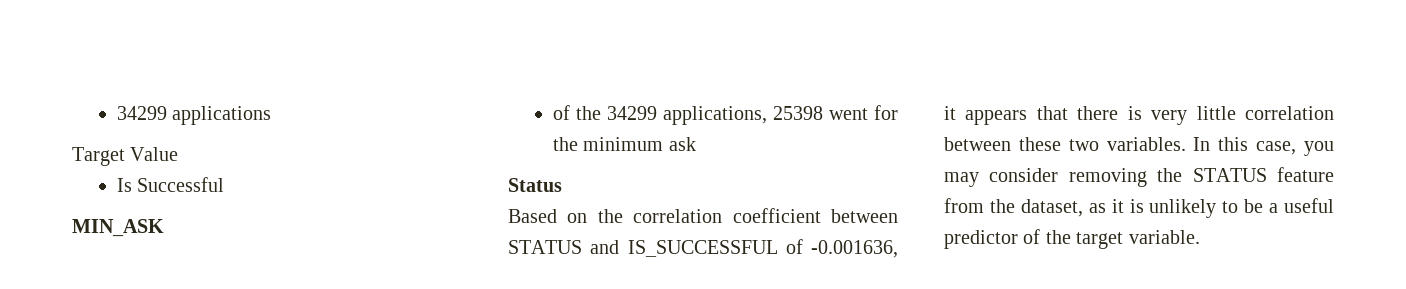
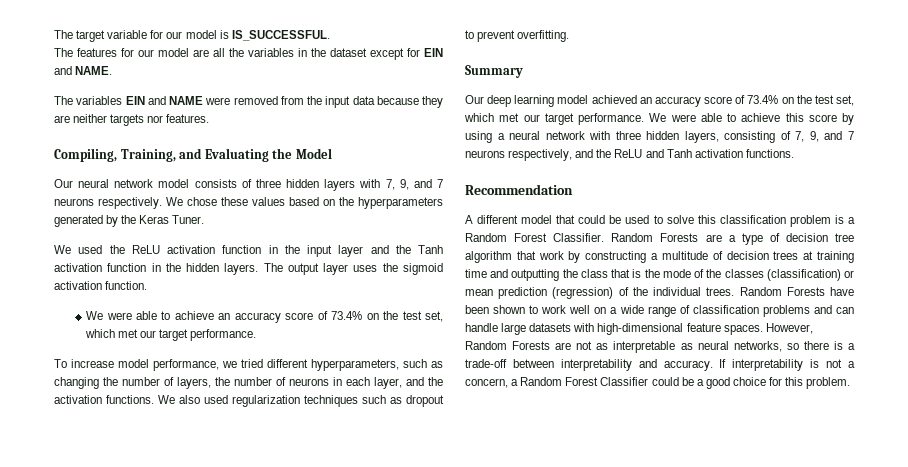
- 34299 applications
- Target Value
- Is Successful
- MIN_ASK
- of the 34299 applications, 25398 went for the minimum ask
- Status
- Based on the correlation coefficient between STATUS and IS_SUCCESSFUL of -0.001636, it appears that there is very little correlation between these two variables. In this case, you may consider removing the STATUS feature from the dataset, as it is unlikely to be a useful predictor of the target variable.
+ The target variable for our model is IS_SUCCESSFUL.
+ The features for our model are all the variables in the dataset except for EIN and NAME.
+ The variables EIN and NAME were removed from the input data because they are neither targets nor features.
+ Compiling, Training, and Evaluating the Model
+ Our neural network model consists of three hidden layers with 7, 9, and 7 neurons respectively. We chose these values based on the hyperparameters generated by the Keras Tuner.
+ We used the ReLU activation function in the input layer and the Tanh activation function in the hidden layers. The output layer uses the sigmoid activation function.
+ We were able to achieve an accuracy score of 73.4% on the test set, which met our target performance.
+ To increase model performance, we tried different hyperparameters, such as changing the number of layers, the number of neurons in each layer, and the activation functions. We also used regularization techniques such as dropout to prevent overfitting.
+ Summary
+ Our deep learning model achieved an accuracy score of 73.4% on the test set, which met our target performance. We were able to achieve this score by using a neural network with three hidden layers, consisting of 7, 9, and 7 neurons respectively, and the ReLU and Tanh activation functions.
+ Recommendation
+ A different model that could be used to solve this classification problem is a Random Forest Classifier. Random Forests are a type of decision tree algorithm that work by constructing a multitude of decision trees at training time and outputting the class that is the mode of the classes (classification) or mean prediction (regression) of the individual trees. Random Forests have been shown to work well on a wide range of classification problems and can handle large datasets with high-dimensional feature spaces. However, Random Forests are not as interpretable as neural networks, so there is a trade-off between interpretability and accuracy. If interpretability is not a concern, a Random Forest Classifier could be a good choice for this problem.

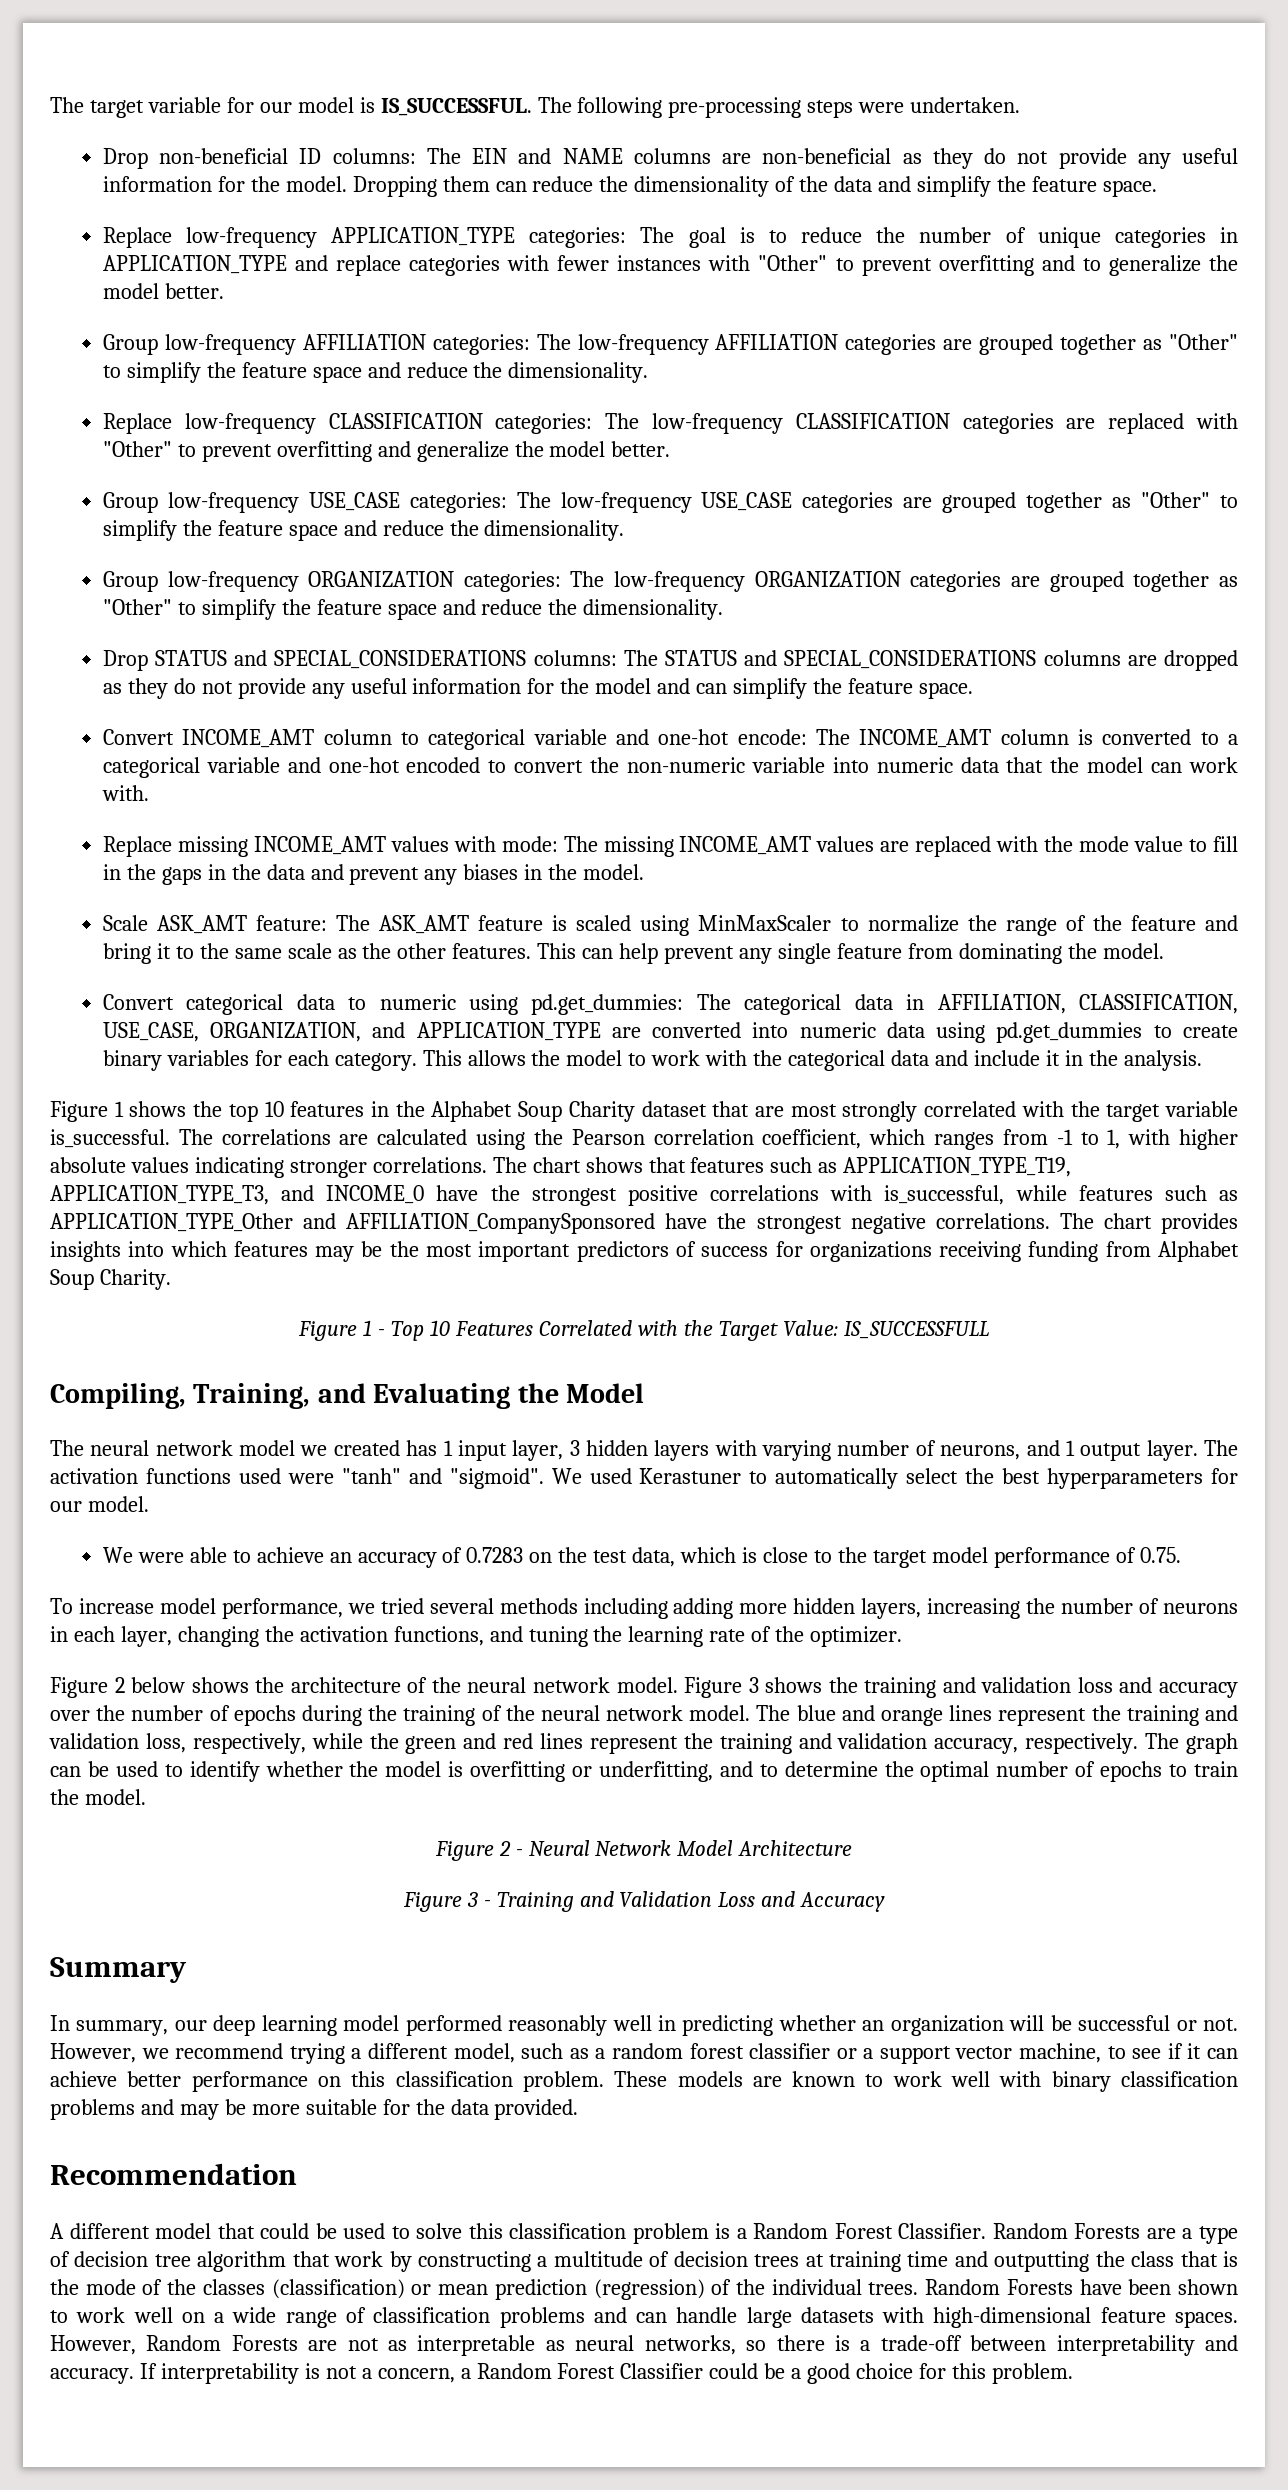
- The target variable for our model is IS_SUCCESSFUL.
- The features for our model are all the variables in the dataset except for EIN and NAME.
- The variables EIN and NAME were removed from the input data because they are neither targets nor features.
+ The target variable for our model is IS_SUCCESSFUL. The following pre-processing steps were undertaken.
+ Drop non-beneficial ID columns: The EIN and NAME columns are non-beneficial as they do not provide any useful information for the model. Dropping them can reduce the dimensionality of the data and simplify the feature space.
+ Replace low-frequency APPLICATION_TYPE categories: The goal is to reduce the number of unique categories in APPLICATION_TYPE and replace categories with fewer instances with "Other" to prevent overfitting and to generalize the model better.
+ Group low-frequency AFFILIATION categories: The low-frequency AFFILIATION categories are grouped together as "Other" to simplify the feature space and reduce the dimensionality.
+ Replace low-frequency CLASSIFICATION categories: The low-frequency CLASSIFICATION categories are replaced with "Other" to prevent overfitting and generalize the model better.
+ Group low-frequency USE_CASE categories: The low-frequency USE_CASE categories are grouped together as "Other" to simplify the feature space and reduce the dimensionality.
+ Group low-frequency ORGANIZATION categories: The low-frequency ORGANIZATION categories are grouped together as "Other" to simplify the feature space and reduce the dimensionality.
+ Drop STATUS and SPECIAL_CONSIDERATIONS columns: The STATUS and SPECIAL_CONSIDERATIONS columns are dropped as they do not provide any useful information for the model and can simplify the feature space.
+ Convert INCOME_AMT column to categorical variable and one-hot encode: The INCOME_AMT column is converted to a categorical variable and one-hot encoded to convert the non-numeric variable into numeric data that the model can work with.
+ Replace missing INCOME_AMT values with mode: The missing INCOME_AMT values are replaced with the mode value to fill in the gaps in the data and prevent any biases in the model.
+ Scale ASK_AMT feature: The ASK_AMT feature is scaled using MinMaxScaler to normalize the range of the feature and bring it to the same scale as the other features. This can help prevent any single feature from dominating the model.
+ Convert categorical data to numeric using pd.get_dummies: The categorical data in AFFILIATION, CLASSIFICATION, USE_CASE, ORGANIZATION, and APPLICATION_TYPE are converted into numeric data using pd.get_dummies to create binary variables for each category. This allows the model to work with the categorical data and include it in the analysis.
+ Figure 1 shows the top 10 features in the Alphabet Soup Charity dataset that are most strongly correlated with the target variable is_successful. The correlations are calculated using the Pearson correlation coefficient, which ranges from -1 to 1, with higher absolute values indicating stronger correlations. The chart shows that features such as APPLICATION_TYPE_T19, APPLICATION_TYPE_T3, and INCOME_0 have the strongest positive correlations with is_successful, while features such as APPLICATION_TYPE_Other and AFFILIATION_CompanySponsored have the strongest negative correlations. The chart provides insights into which features may be the most important predictors of success for organizations receiving funding from Alphabet Soup Charity.
+ Figure 1 - Top 10 Features Correlated with the Target Value: IS_SUCCESSFULL
- Our neural network model consists of three hidden layers with 7, 9, and 7 neurons respectively. We chose these values based on the hyperparameters generated by the Keras Tuner.
- We used the ReLU activation function in the input layer and the Tanh activation function in the hidden layers. The output layer uses the sigmoid activation function.
+ The neural network model we created has 1 input layer, 3 hidden layers with varying number of neurons, and 1 output layer. The activation functions used were "tanh" and "sigmoid". We used Kerastuner to automatically select the best hyperparameters for our model.
- We were able to achieve an accuracy score of 73.4% on the test set, which met our target performance.
+ We were able to achieve an accuracy of 0.7283 on the test data, which is close to the target model performance of 0.75.
- To increase model performance, we tried different hyperparameters, such as changing the number of layers, the number of neurons in each layer, and the activation functions. We also used regularization techniques such as dropout to prevent overfitting.
+ To increase model performance, we tried several methods including adding more hidden layers, increasing the number of neurons in each layer, changing the activation functions, and tuning the learning rate of the optimizer.
+ Figure 2 below shows the architecture of the neural network model. Figure 3 shows the training and validation loss and accuracy over the number of epochs during the training of the neural network model. The blue and orange lines represent the training and validation loss, respectively, while the green and red lines represent the training and validation accuracy, respectively. The graph can be used to identify whether the model is overfitting or underfitting, and to determine the optimal number of epochs to train the model.
+ Figure 2 - Neural Network Model Architecture
+ Figure 3 - Training and Validation Loss and Accuracy
  Summary
- Our deep learning model achieved an accuracy score of 73.4% on the test set, which met our target performance. We were able to achieve this score by using a neural network with three hidden layers, consisting of 7, 9, and 7 neurons respectively, and the ReLU and Tanh activation functions.
+ In summary, our deep learning model performed reasonably well in predicting whether an organization will be successful or not. However, we recommend trying a different model, such as a random forest classifier or a support vector machine, to see if it can achieve better performance on this classification problem. These models are known to work well with binary classification problems and may be more suitable for the data provided.

